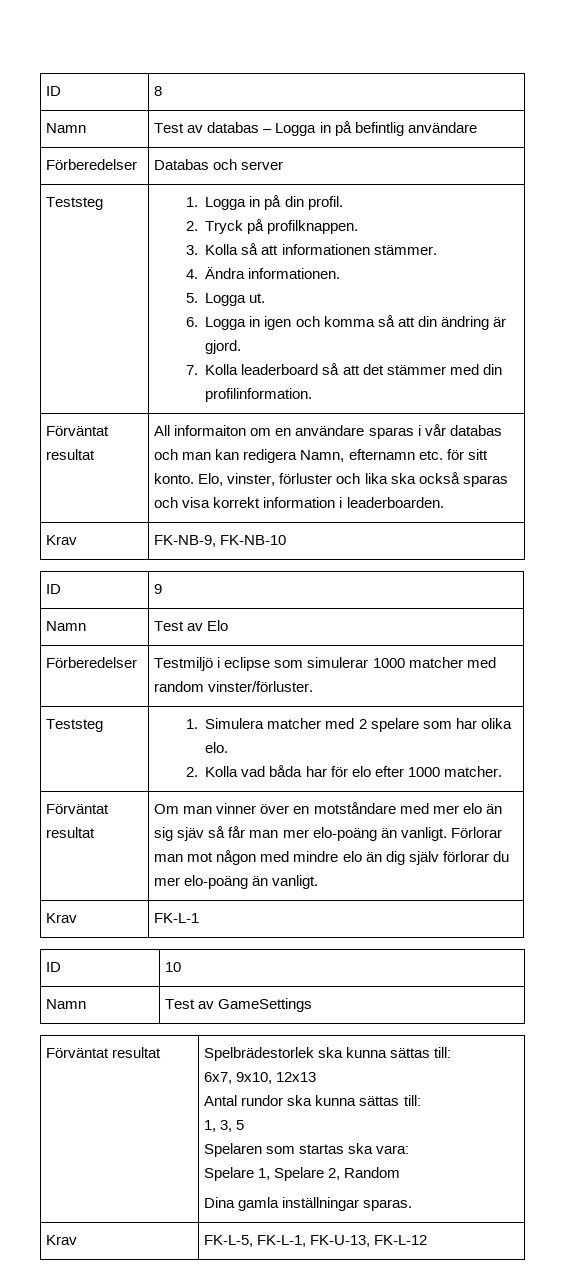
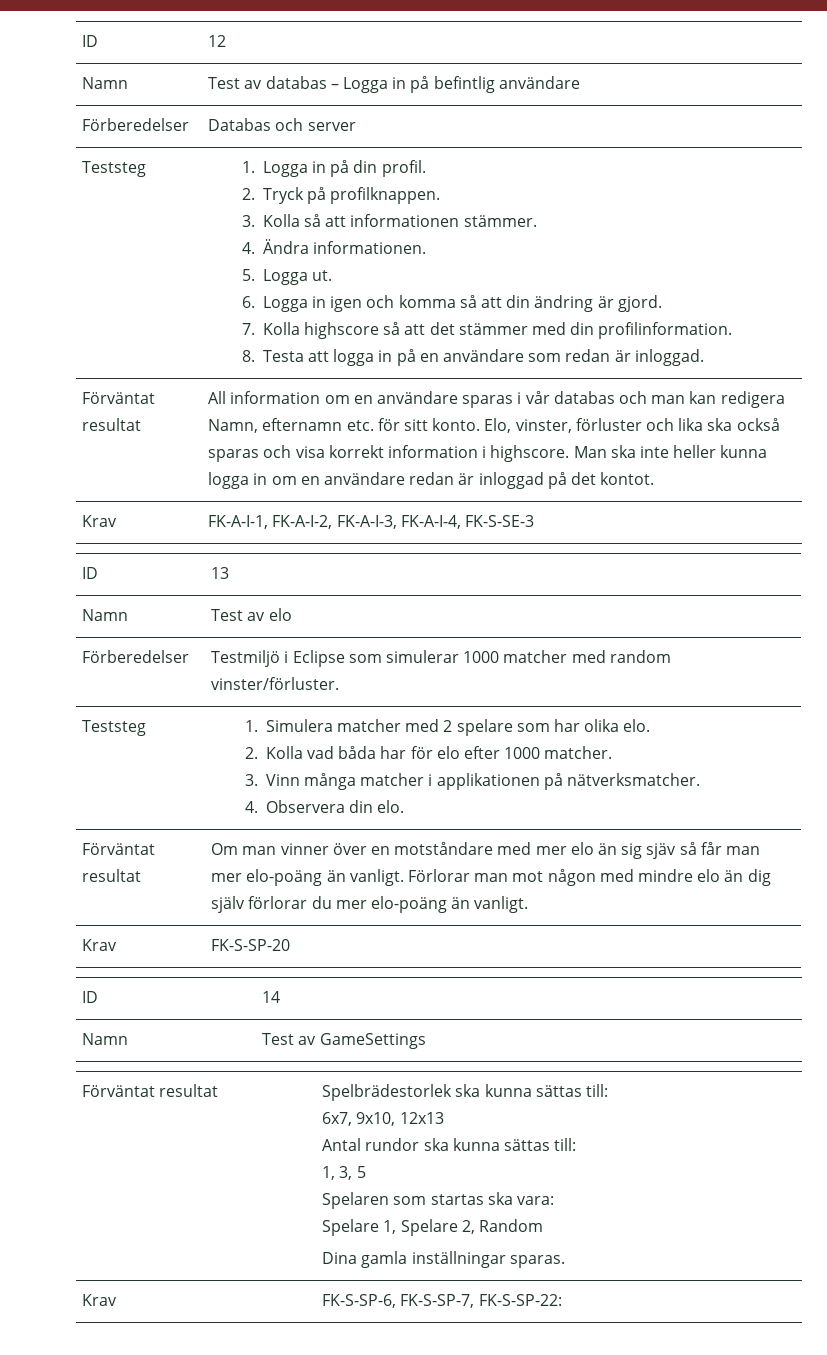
- ID | 8
+ ID | 12
- 7. Kolla leaderboard så att det stämmer med din profilinformation.
+ 7. Kolla highscore så att det stämmer med din profilinformation.
+ 8. Testa att logga in på en användare som redan är inloggad.
- All informaiton om en användare sparas i vår databas och man kan redigera Namn, efternamn etc. för sitt konto.
+ All information om en användare sparas i vår databas och man kan redigera Namn, efternamn etc. för sitt konto.
- Elo, vinster, förluster och lika ska också sparas och visa korrekt information i leaderboarden.
- Krav | FK-NB-9, FK-NB-10
- ID | 9
- Namn | Test av Elo
+ Elo, vinster, förluster och lika ska också sparas och visa korrekt information i highscore. Man ska inte heller kunna logga in om en användare redan är inloggad på det kontot.
+ Krav | FK-A-I-1, FK-A-I-2, FK-A-I-3, FK-A-I-4, FK-S-SE-3
+ ID | 13
+ Namn | Test av elo
- Förberedelser | Testmiljö i eclipse som simulerar 1000 matcher med random vinster/förluster.
+ Förberedelser | Testmiljö i Eclipse som simulerar 1000 matcher med random vinster/förluster.
  Teststeg | 1. Simulera matcher med 2 spelare som har olika elo.
  2. Kolla vad båda har för elo efter 1000 matcher.
+ 3. Vinn många matcher i applikationen på nätverksmatcher.
+ 4. Observera din elo.
- Krav | FK-L-1
- ID | 10
+ Krav | FK-S-SP-20
+ ID | 14
- Krav | FK-L-5, FK-L-1, FK-U-13, FK-L-12
+ Krav | FK-S-SP-6, FK-S-SP-7, FK-S-SP-22:

